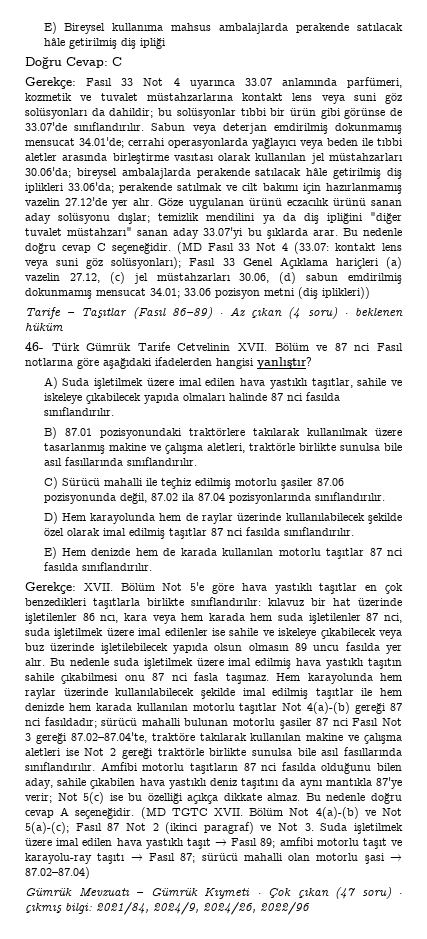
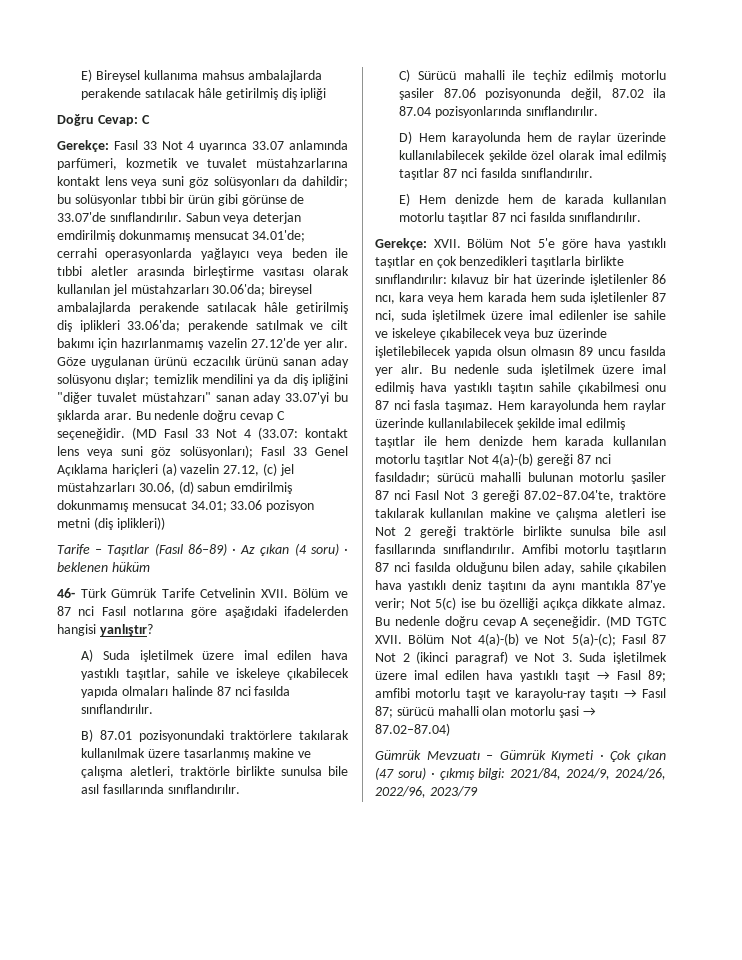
- Gümrük Mevzuatı – Gümrük Kıymeti · Çok çıkan (47 soru) · çıkmış bilgi: 2021/84, 2024/9, 2024/26, 2022/96
+ Gümrük Mevzuatı – Gümrük Kıymeti · Çok çıkan (47 soru) · çıkmış bilgi: 2021/84, 2024/9, 2024/26, 2022/96, 2023/79

